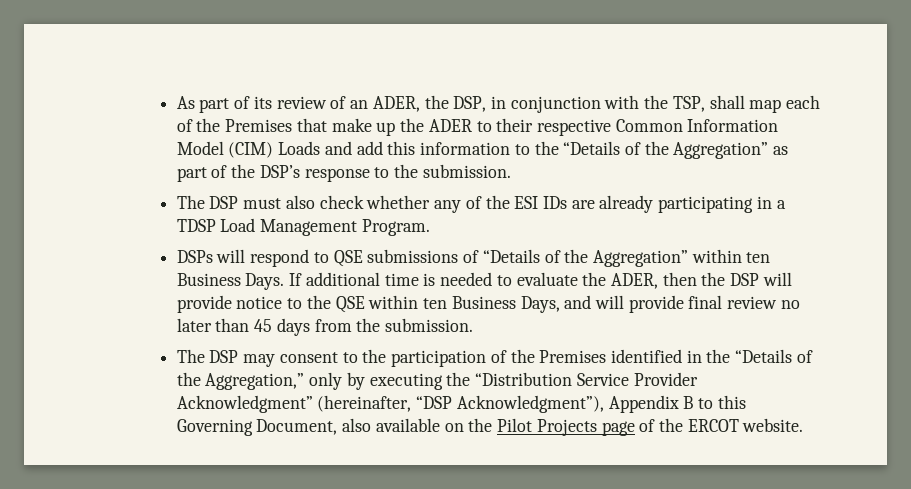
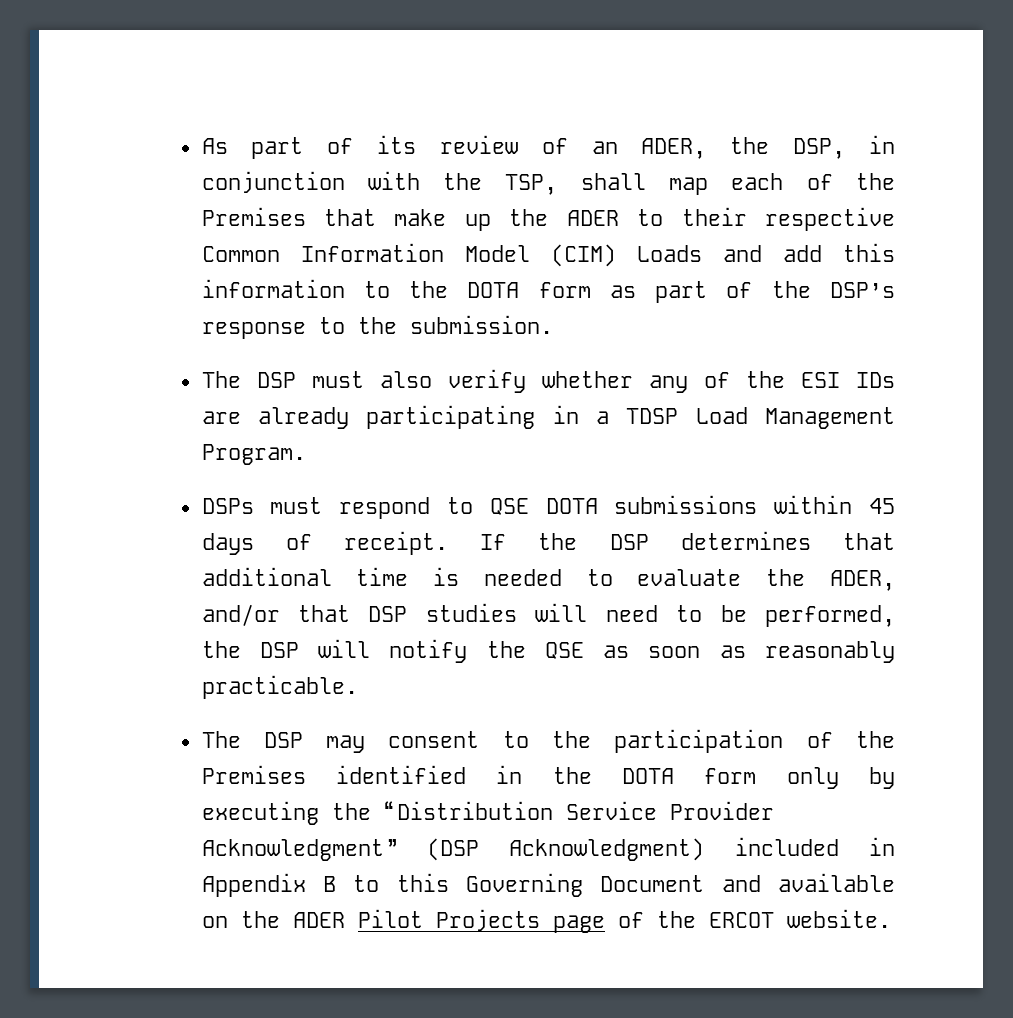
- As part of its review of an ADER, the DSP, in conjunction with the TSP, shall map each of the Premises that make up the ADER to their respective Common Information Model (CIM) Loads and add this information to the “Details of the Aggregation” as part of the DSP’s response to the submission.
+ As part of its review of an ADER, the DSP, in conjunction with the TSP, shall map each of the Premises that make up the ADER to their respective Common Information Model (CIM) Loads and add this information to the DOTA form as part of the DSP’s response to the submission.
- The DSP must also check whether any of the ESI IDs are already participating in a TDSP Load Management Program.
+ The DSP must also verify whether any of the ESI IDs are already participating in a TDSP Load Management Program.
- DSPs will respond to QSE submissions of “Details of the Aggregation” within ten Business Days. If additional time is needed to evaluate the ADER, then the DSP will provide notice to the QSE within ten Business Days, and will provide final review no later than 45 days from the submission.
+ DSPs must respond to QSE DOTA submissions within 45 days of receipt. If the DSP determines that additional time is needed to evaluate the ADER, and/or that DSP studies will need to be performed, the DSP will notify the QSE as soon as reasonably practicable.
- The DSP may consent to the participation of the Premises identified in the “Details of the Aggregation,” only by executing the “Distribution Service Provider Acknowledgment” (hereinafter, “DSP Acknowledgment”), Appendix B to this Governing Document, also available on the Pilot Projects page of the ERCOT website.
+ The DSP may consent to the participation of the Premises identified in the DOTA form only by executing the “Distribution Service Provider Acknowledgment” (DSP Acknowledgment) included in Appendix B to this Governing Document and available on the ADER Pilot Projects page of the ERCOT website.

